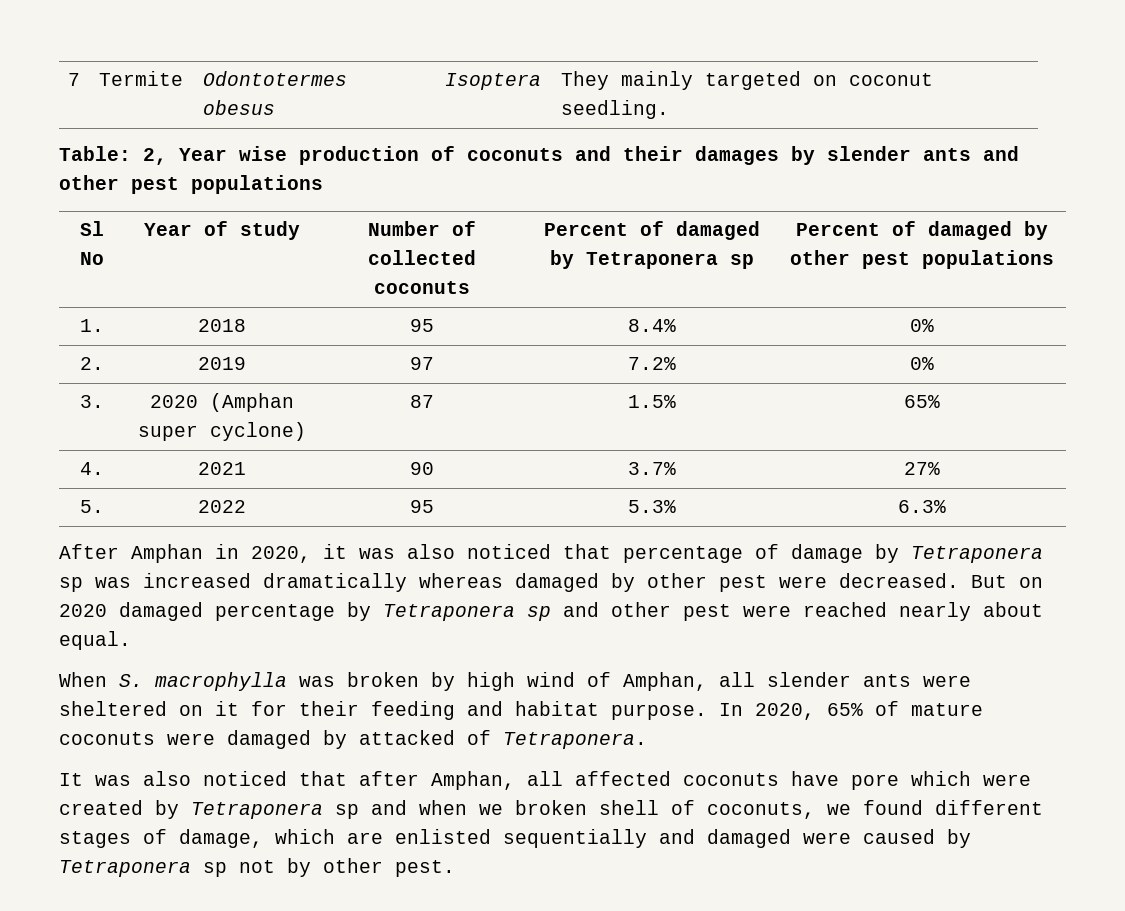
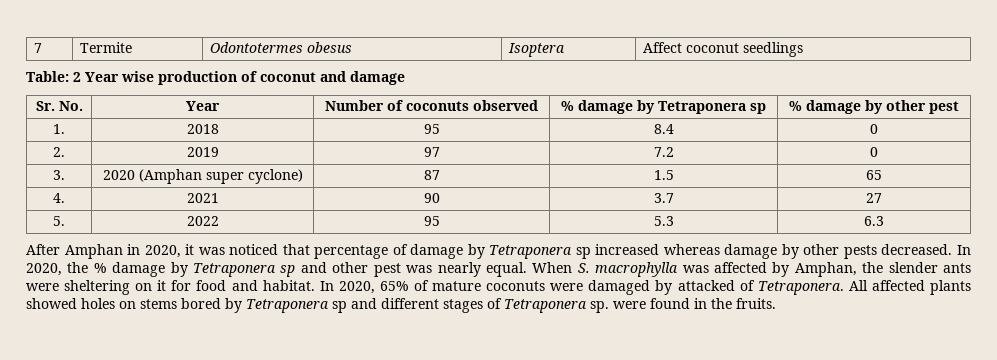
- 7 | Termite | Odontotermes obesus | Isoptera | They mainly targeted on coconut seedling.
+ 7 | Termite | Odontotermes obesus | Isoptera | Affect coconut seedlings
- Table: 2, Year wise production of coconuts and their damages by slender ants and other pest populations
- Sl No | Year of study | Number of collected coconuts | Percent of damaged by Tetraponera sp | Percent of damaged by other pest populations
+ Table: 2 Year wise production of coconut and damage
+ Sr. No. | Year | Number of coconuts observed | % damage by Tetraponera sp | % damage by other pest
- 1. | 2018 | 95 | 8.4% | 0%
+ 1. | 2018 | 95 | 8.4 | 0
- 2. | 2019 | 97 | 7.2% | 0%
+ 2. | 2019 | 97 | 7.2 | 0
- 3. | 2020 (Amphan super cyclone) | 87 | 1.5% | 65%
+ 3. | 2020 (Amphan super cyclone) | 87 | 1.5 | 65
- 4. | 2021 | 90 | 3.7% | 27%
+ 4. | 2021 | 90 | 3.7 | 27
- 5. | 2022 | 95 | 5.3% | 6.3%
+ 5. | 2022 | 95 | 5.3 | 6.3
- After Amphan in 2020, it was also noticed that percentage of damage by Tetraponera sp was increased dramatically whereas damaged by other pest were decreased. But on 2020 damaged percentage by Tetraponera sp and other pest were reached nearly about equal.
- When S. macrophylla was broken by high wind of Amphan, all slender ants were sheltered on it for their feeding and habitat purpose.
+ After Amphan in 2020, it was noticed that percentage of damage by Tetraponera sp increased whereas damage by other pests decreased. In 2020, the % damage by Tetraponera sp and other pest was nearly equal. When S. macrophylla was affected by Amphan, the slender ants were sheltering on it for food and habitat.
- In 2020, 65% of mature coconuts were damaged by attacked of Tetraponera.
- It was also noticed that after Amphan, all affected coconuts have pore which were created by Tetraponera sp and when we broken shell of coconuts, we found different stages of damage, which are enlisted sequentially and damaged were caused by Tetraponera sp not by other pest.
+ In 2020, 65% of mature coconuts were damaged by attacked of Tetraponera. All affected plants showed holes on stems bored by Tetraponera sp and different stages of Tetraponera sp. were found in the fruits.

